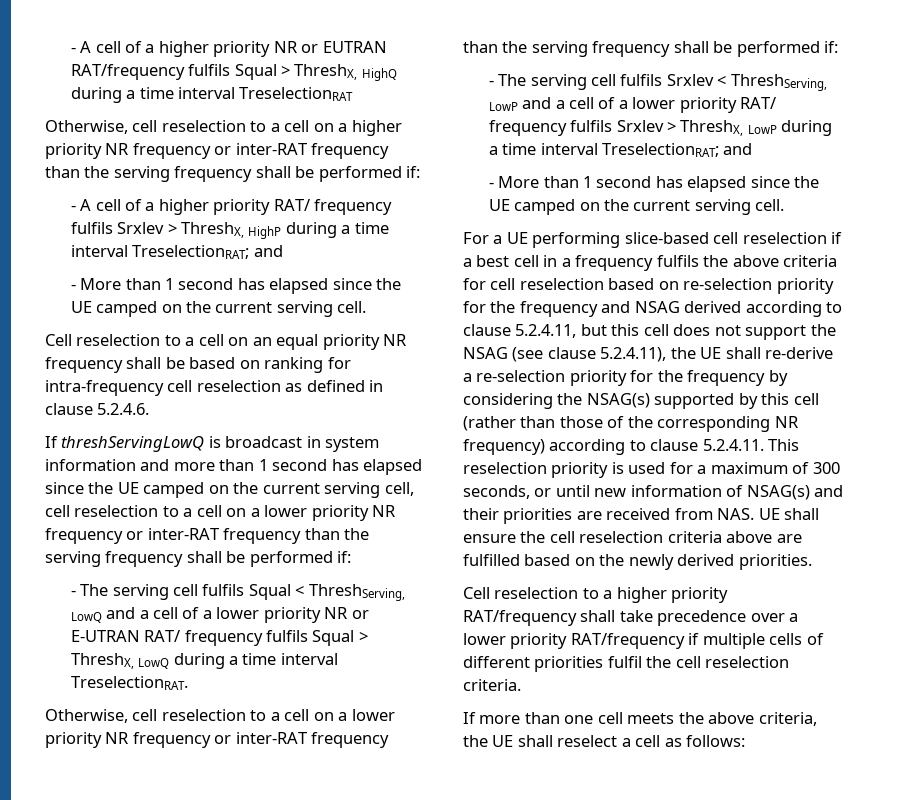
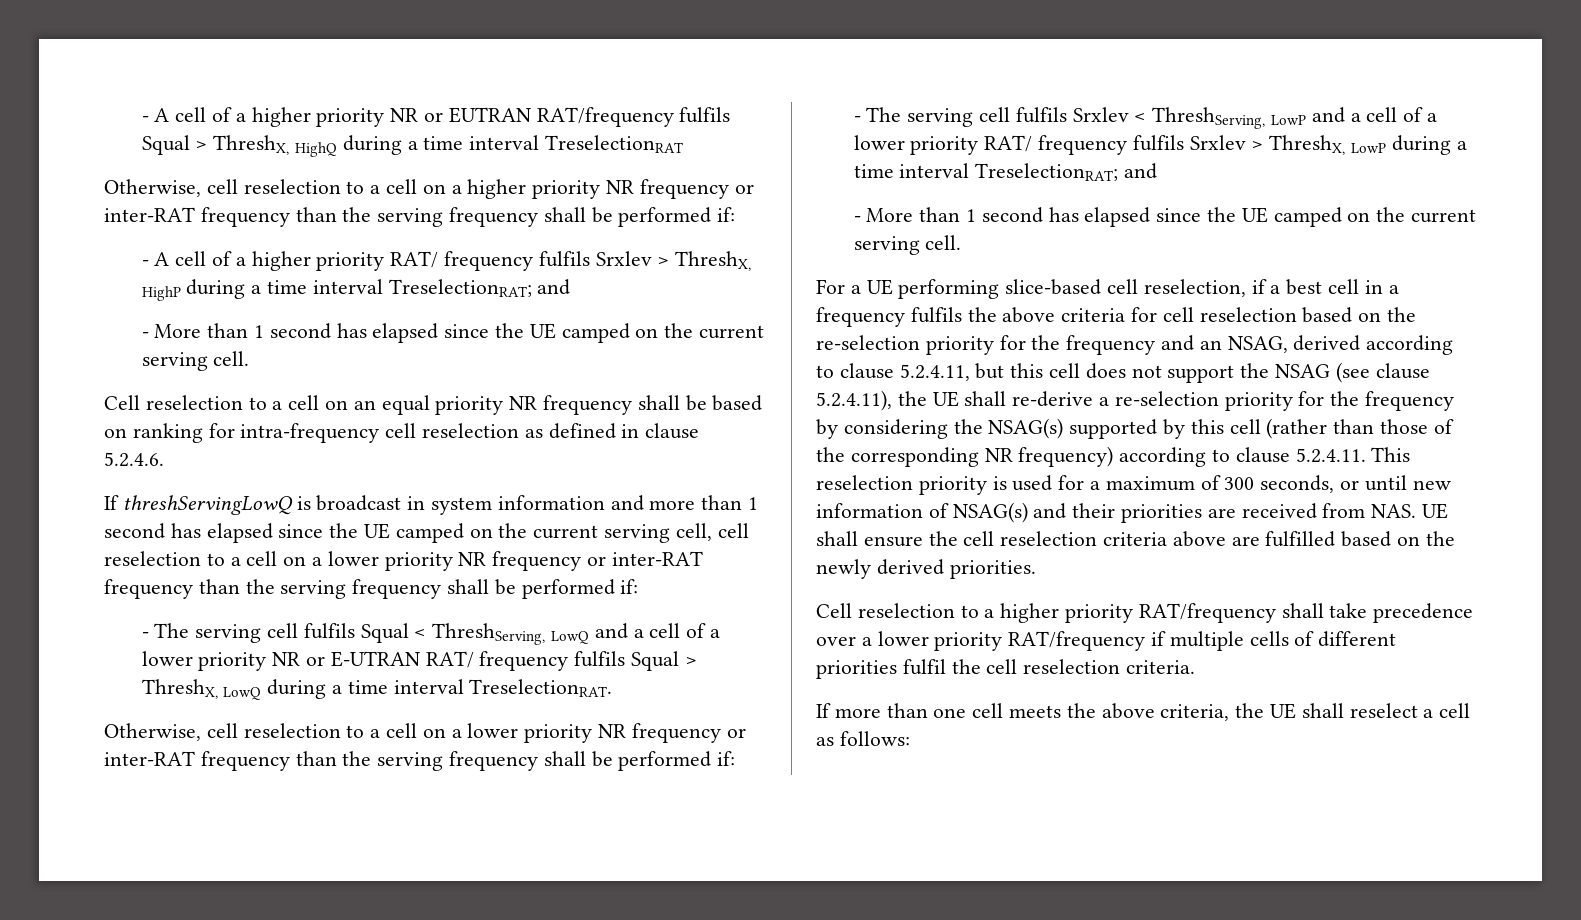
- For a UE performing slice-based cell reselection if a best cell in a frequency fulfils the above criteria for cell reselection based on re-selection priority for the frequency and NSAG derived according to clause 5.2.4.11, but this cell does not support the NSAG (see clause 5.2.4.11), the UE shall re-derive a re-selection priority for the frequency by considering the NSAG(s) supported by this cell (rather than those of the corresponding NR frequency) according to clause 5.2.4.11. This reselection priority is used for a maximum of 300 seconds, or until new information of NSAG(s) and their priorities are received from NAS. UE shall ensure the cell reselection criteria above are fulfilled based on the newly derived priorities.
+ For a UE performing slice-based cell reselection, if a best cell in a frequency fulfils the above criteria for cell reselection based on the re-selection priority for the frequency and an NSAG, derived according to clause 5.2.4.11, but this cell does not support the NSAG (see clause 5.2.4.11), the UE shall re-derive a re-selection priority for the frequency by considering the NSAG(s) supported by this cell (rather than those of the corresponding NR frequency) according to clause 5.2.4.11. This reselection priority is used for a maximum of 300 seconds, or until new information of NSAG(s) and their priorities are received from NAS. UE shall ensure the cell reselection criteria above are fulfilled based on the newly derived priorities.

